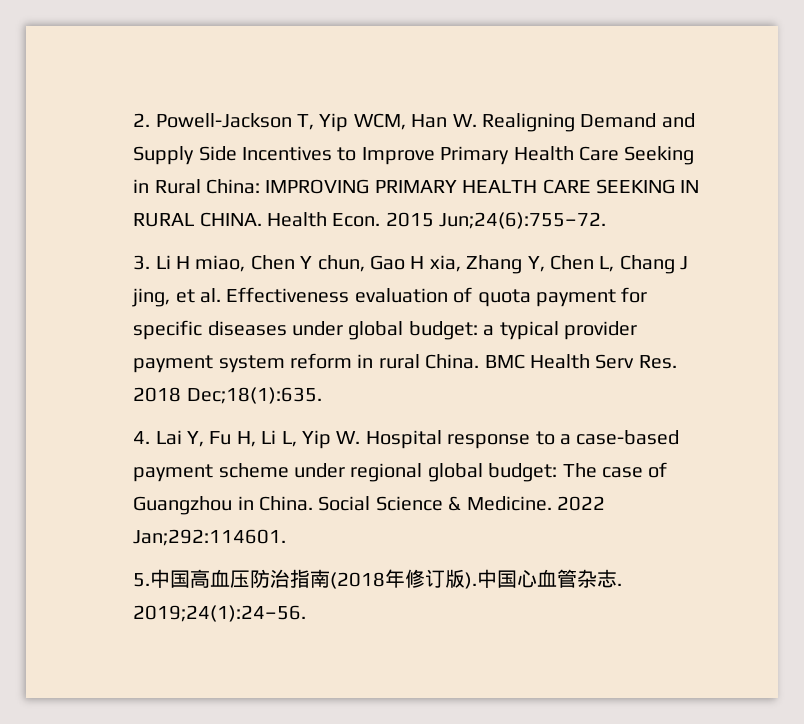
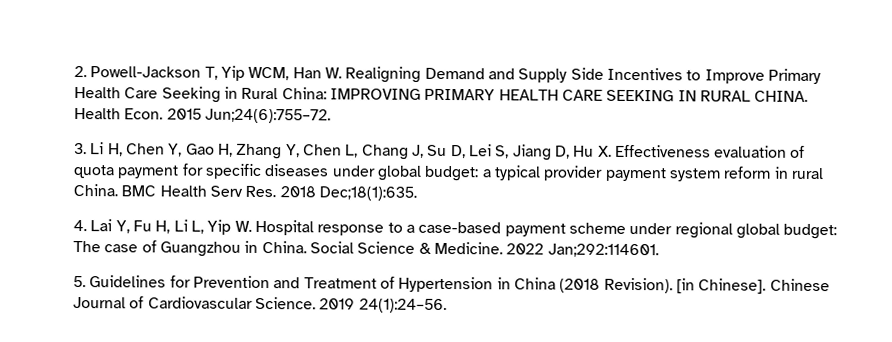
- 3. Li H miao, Chen Y chun, Gao H xia, Zhang Y, Chen L, Chang J jing, et al. Effectiveness evaluation of quota payment for specific diseases under global budget: a typical provider payment system reform in rural China.
+ 3. Li H, Chen Y, Gao H, Zhang Y, Chen L, Chang J, Su D, Lei S, Jiang D, Hu X. Effectiveness evaluation of quota payment for specific diseases under global budget: a typical provider payment system reform in rural China.
- 5.中国高血压防治指南(2018年修订版).中国心血管杂志. 2019;24(1):24–56.
+ 5. Guidelines for Prevention and Treatment of Hypertension in China (2018 Revision). [in Chinese]. Chinese Journal of Cardiovascular Science. 2019 24(1):24–56.

